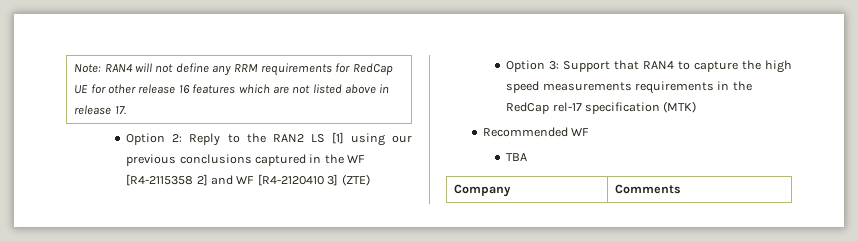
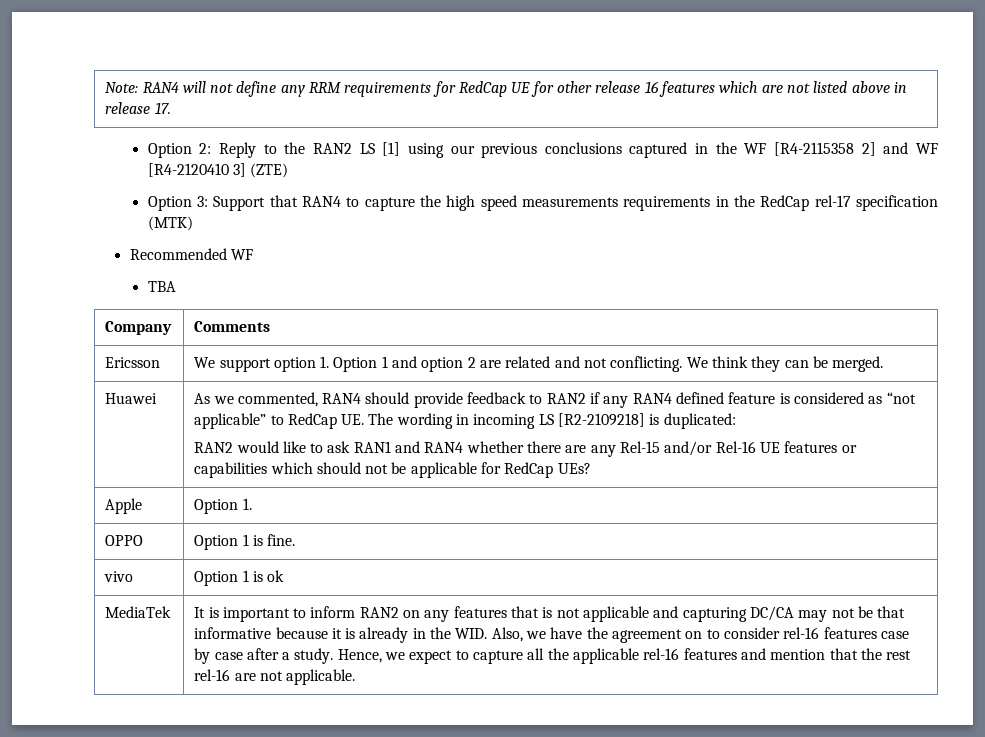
+ Ericsson | We support option 1. Option 1 and option 2 are related and not conflicting. We think they can be merged.
+ Huawei | As we commented, RAN4 should provide feedback to RAN2 if any RAN4 defined feature is considered as “not applicable” to RedCap UE. The wording in incoming LS [R2-2109218] is duplicated:
+ RAN2 would like to ask RAN1 and RAN4 whether there are any Rel-15 and/or Rel-16 UE features or capabilities which should not be applicable for RedCap UEs?
+ Apple | Option 1.
+ OPPO | Option 1 is fine.
+ vivo | Option 1 is ok
+ MediaTek | It is important to inform RAN2 on any features that is not applicable and capturing DC/CA may not be that informative because it is already in the WID. Also, we have the agreement on to consider rel-16 features case by case after a study. Hence, we expect to capture all the applicable rel-16 features and mention that the rest rel-16 are not applicable.

